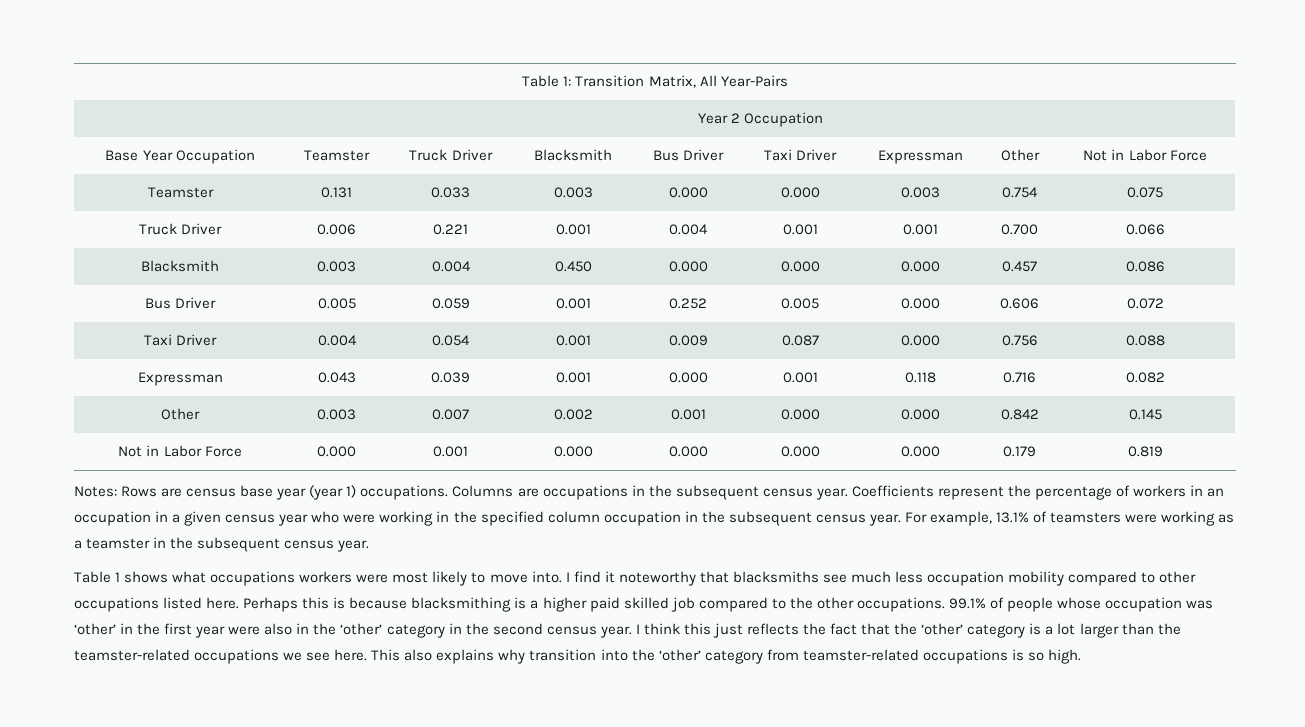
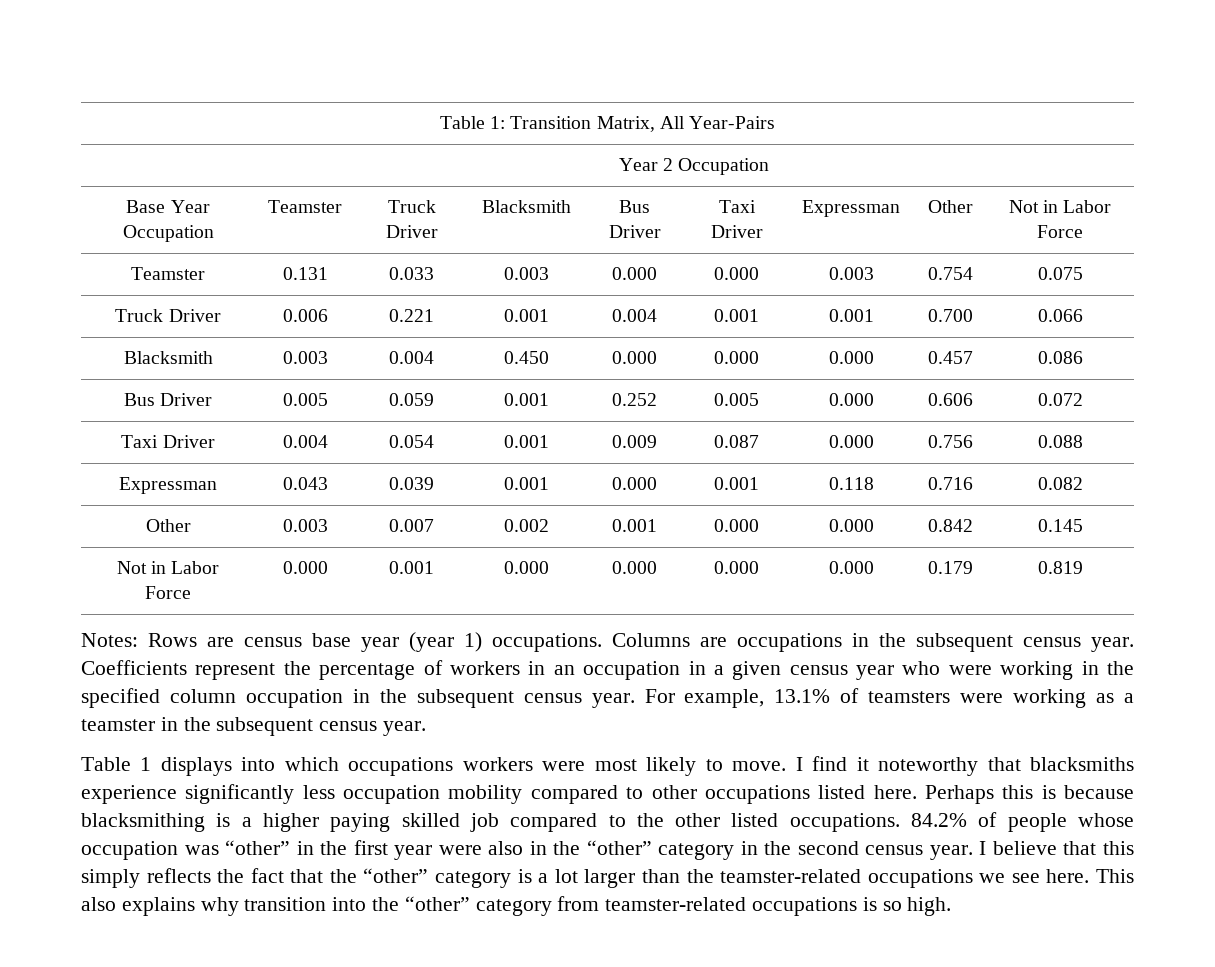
- Table 1 shows what occupations workers were most likely to move into.
+ Table 1 displays into which occupations workers were most likely to move.
- I find it noteworthy that blacksmiths see much less occupation mobility compared to other occupations listed here.
+ I find it noteworthy that blacksmiths experience significantly less occupation mobility compared to other occupations listed here.
- Perhaps this is because blacksmithing is a higher paid skilled job compared to the other occupations. 99.1% of people whose occupation was ‘other’ in the first year were also in the ‘other’ category in the second census year.
+ Perhaps this is because blacksmithing is a higher paying skilled job compared to the other listed occupations. 84.2% of people whose occupation was “other” in the first year were also in the “other” category in the second census year.
- I think this just reflects the fact that the ‘other’ category is a lot larger than the teamster-related occupations we see here.
+ I believe that this simply reflects the fact that the “other” category is a lot larger than the teamster-related occupations we see here.
- This also explains why transition into the ‘other’ category from teamster-related occupations is so high.
+ This also explains why transition into the “other” category from teamster-related occupations is so high.

